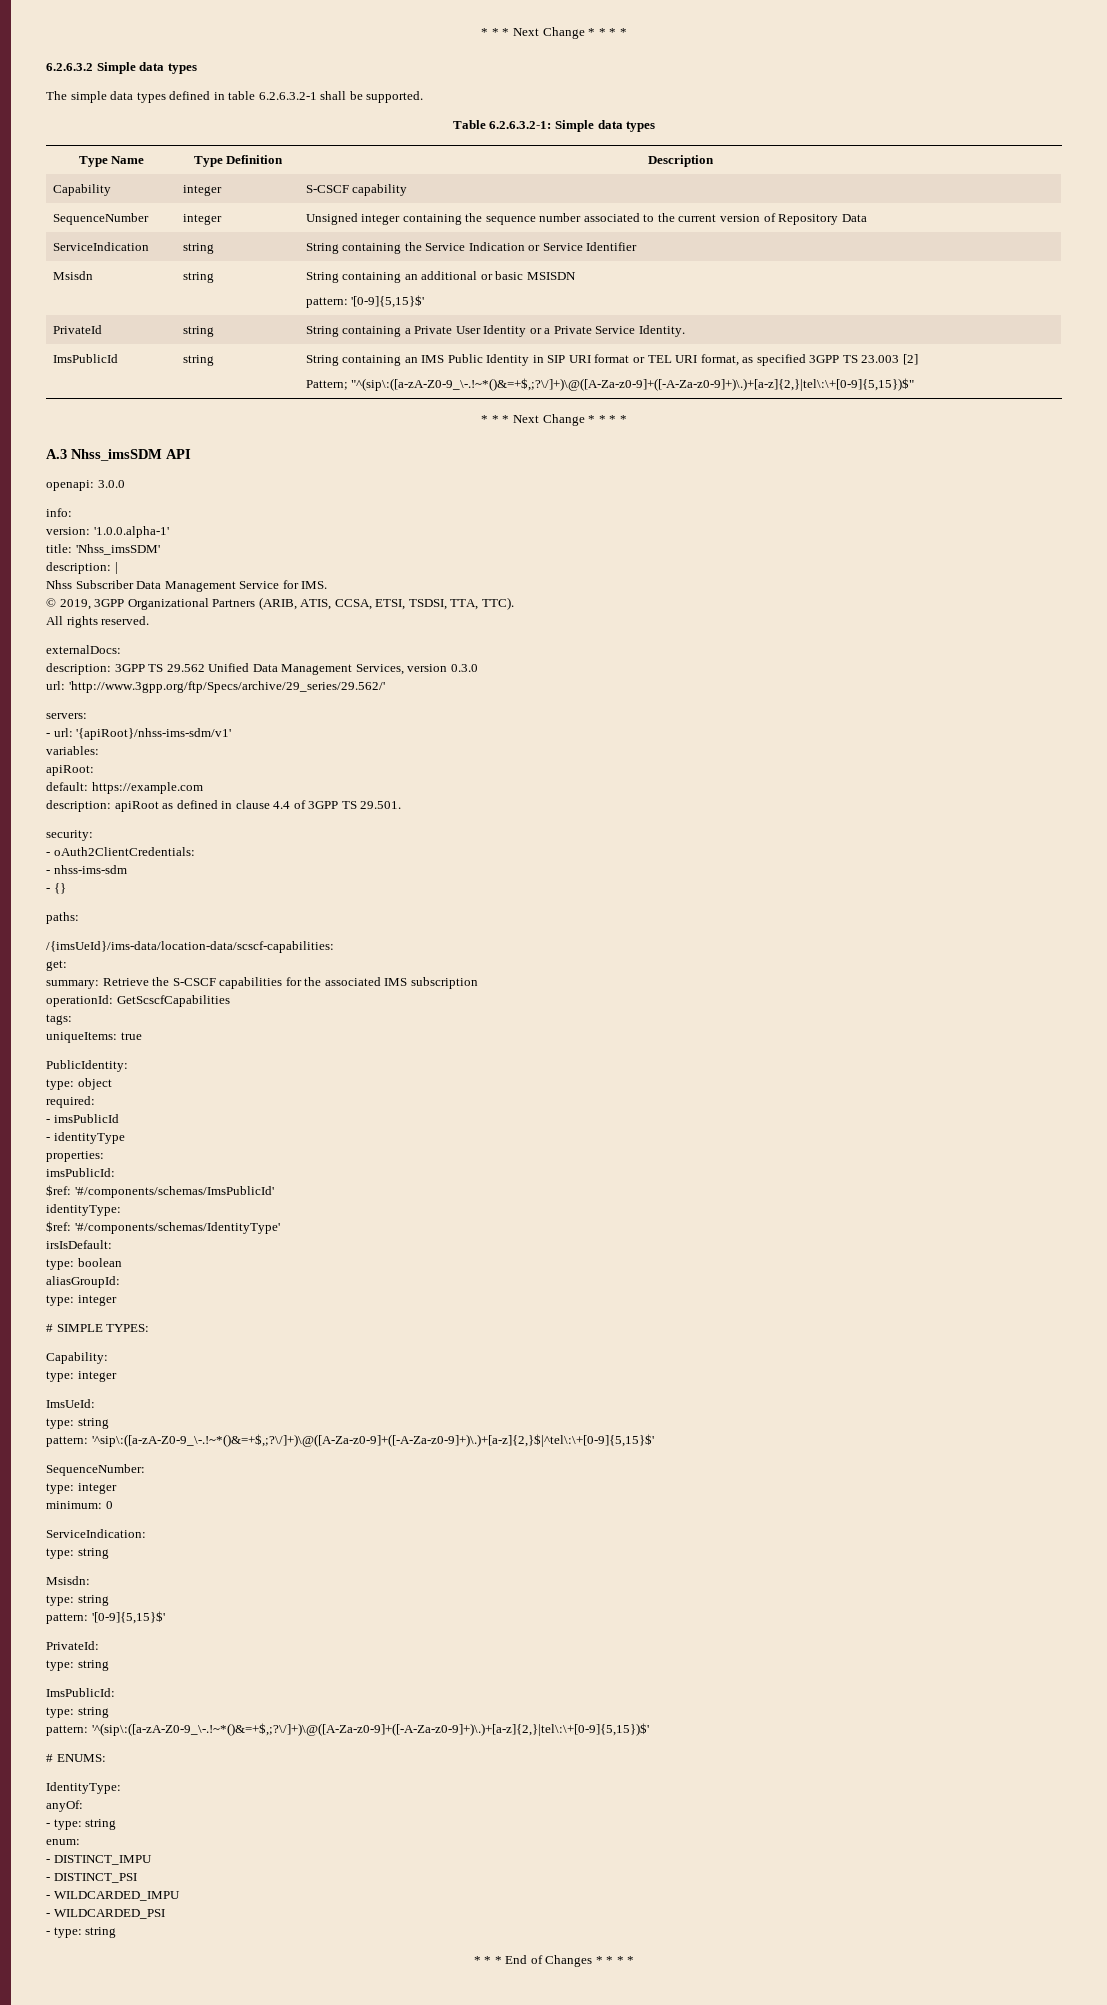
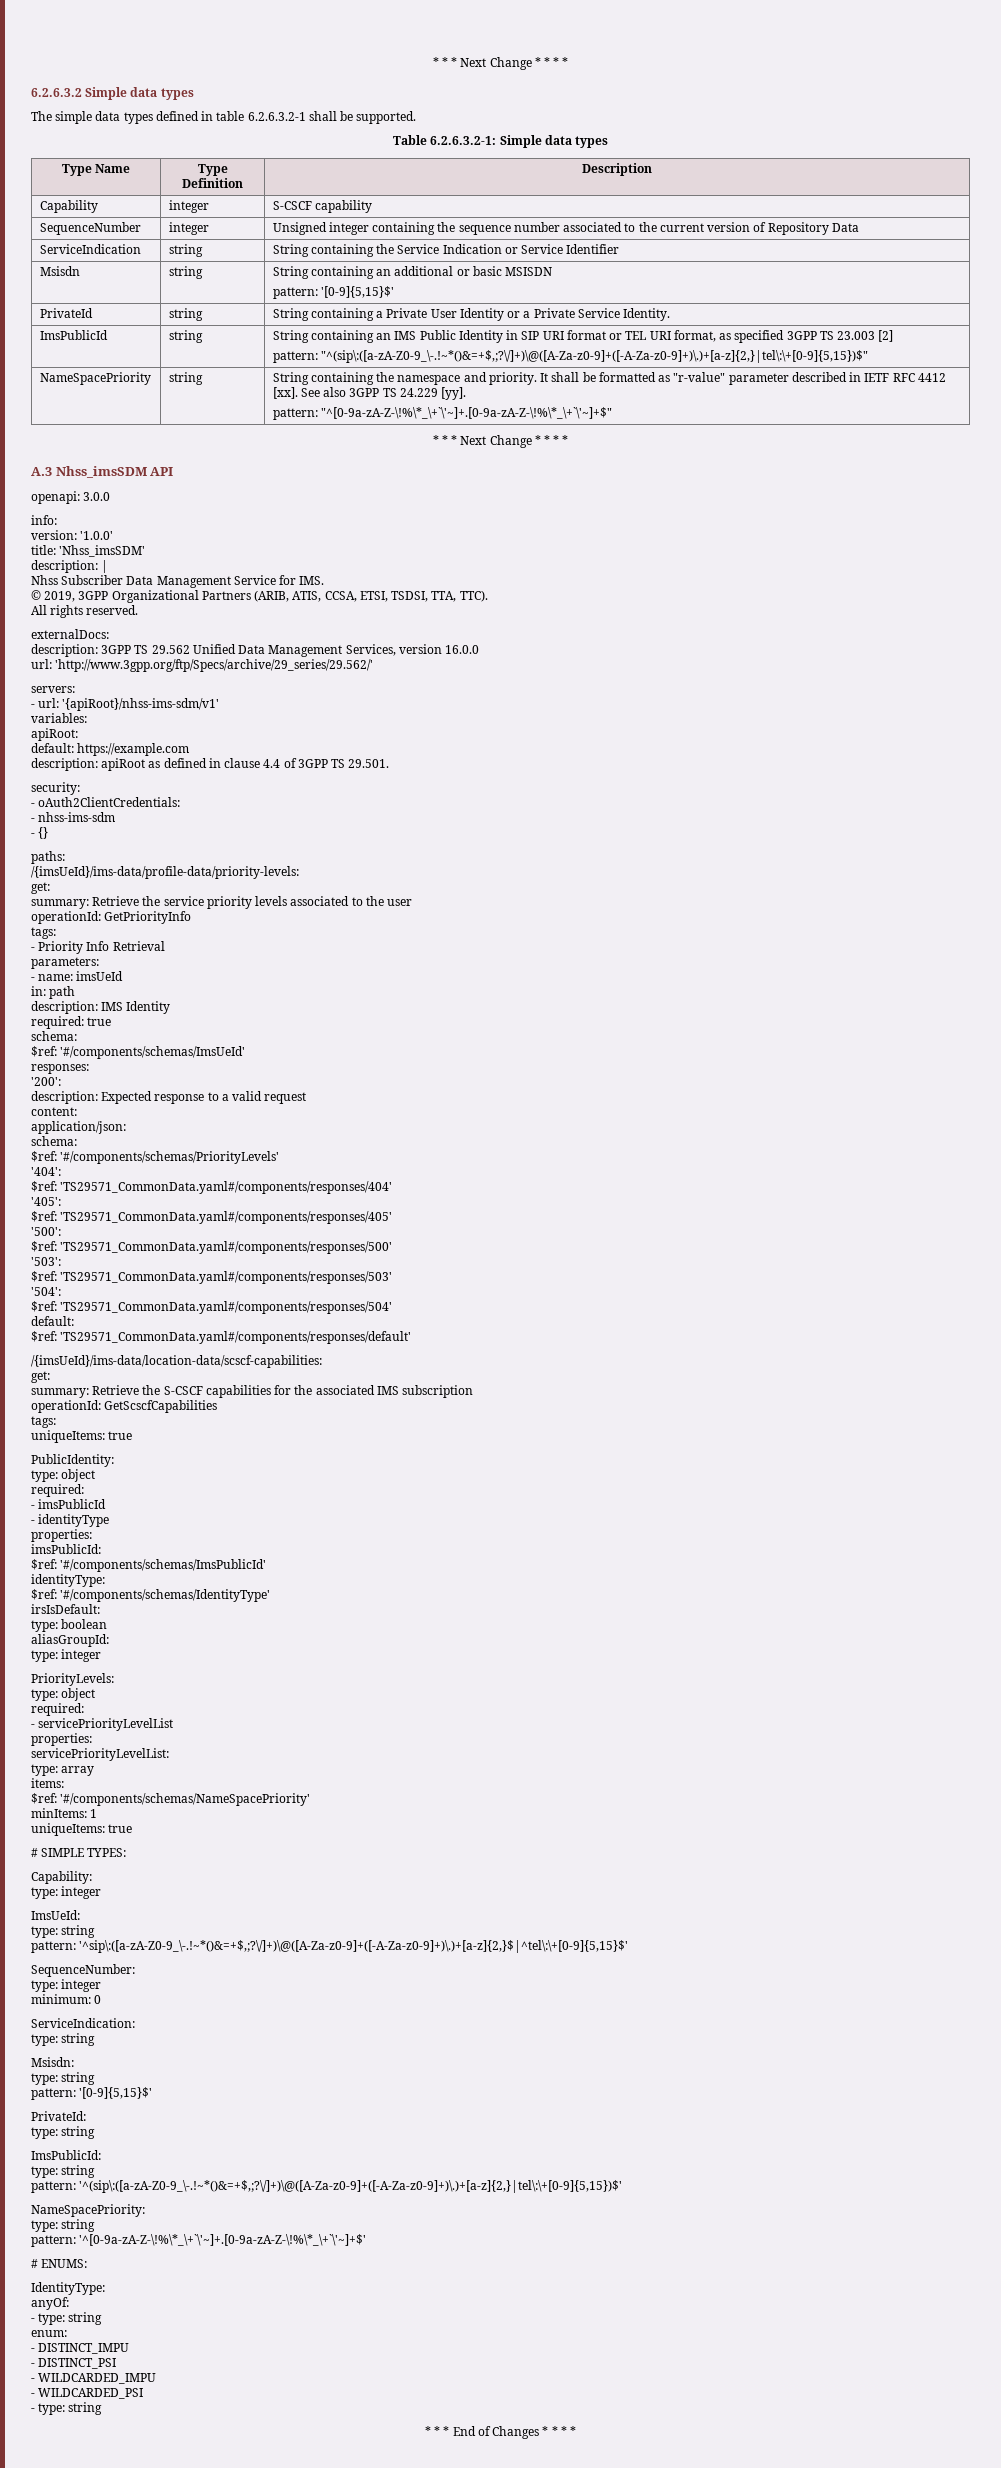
  ImsPublicId | string | String containing an IMS Public Identity in SIP URI format or TEL URI format, as specified 3GPP TS 23.003 [2]
- Pattern; "^(sip\:([a-zA-Z0-9_\-.!~*()&=+$,;?\/]+)\@([A-Za-z0-9]+([-A-Za-z0-9]+)\.)+[a-z]{2,}|tel\:\+[0-9]{5,15})$"
+ pattern: "^(sip\:([a-zA-Z0-9_\-.!~*()&=+$,;?\/]+)\@([A-Za-z0-9]+([-A-Za-z0-9]+)\.)+[a-z]{2,}|tel\:\+[0-9]{5,15})$"
+ NameSpacePriority | string | String containing the namespace and priority. It shall be formatted as "r-value" parameter described in IETF RFC 4412 [xx]. See also 3GPP TS 24.229 [yy].
+ pattern: "^[0-9a-zA-Z-\!%\*_\+`\'~]+.[0-9a-zA-Z-\!%\*_\+`\'~]+$"
- version: '1.0.0.alpha-1'
+ version: '1.0.0'
- description: 3GPP TS 29.562 Unified Data Management Services, version 0.3.0
+ description: 3GPP TS 29.562 Unified Data Management Services, version 16.0.0
+ /{imsUeId}/ims-data/profile-data/priority-levels:
+ get:
+ summary: Retrieve the service priority levels associated to the user
+ operationId: GetPriorityInfo
+ tags:
+ - Priority Info Retrieval
+ parameters:
+ - name: imsUeId
+ in: path
+ description: IMS Identity
+ required: true
+ schema:
+ $ref: '#/components/schemas/ImsUeId'
+ responses:
+ '200':
+ description: Expected response to a valid request
+ content:
+ application/json:
+ schema:
+ $ref: '#/components/schemas/PriorityLevels'
+ '404':
+ $ref: 'TS29571_CommonData.yaml#/components/responses/404'
+ '405':
+ $ref: 'TS29571_CommonData.yaml#/components/responses/405'
+ '500':
+ $ref: 'TS29571_CommonData.yaml#/components/responses/500'
+ '503':
+ $ref: 'TS29571_CommonData.yaml#/components/responses/503'
+ '504':
+ $ref: 'TS29571_CommonData.yaml#/components/responses/504'
+ default:
+ $ref: 'TS29571_CommonData.yaml#/components/responses/default'
+ PriorityLevels:
+ type: object
+ required:
+ - servicePriorityLevelList
+ properties:
+ servicePriorityLevelList:
+ type: array
+ items:
+ $ref: '#/components/schemas/NameSpacePriority'
+ minItems: 1
+ uniqueItems: true
+ NameSpacePriority:
+ type: string
+ pattern: '^[0-9a-zA-Z-\!%\*_\+`\'~]+.[0-9a-zA-Z-\!%\*_\+`\'~]+$'

